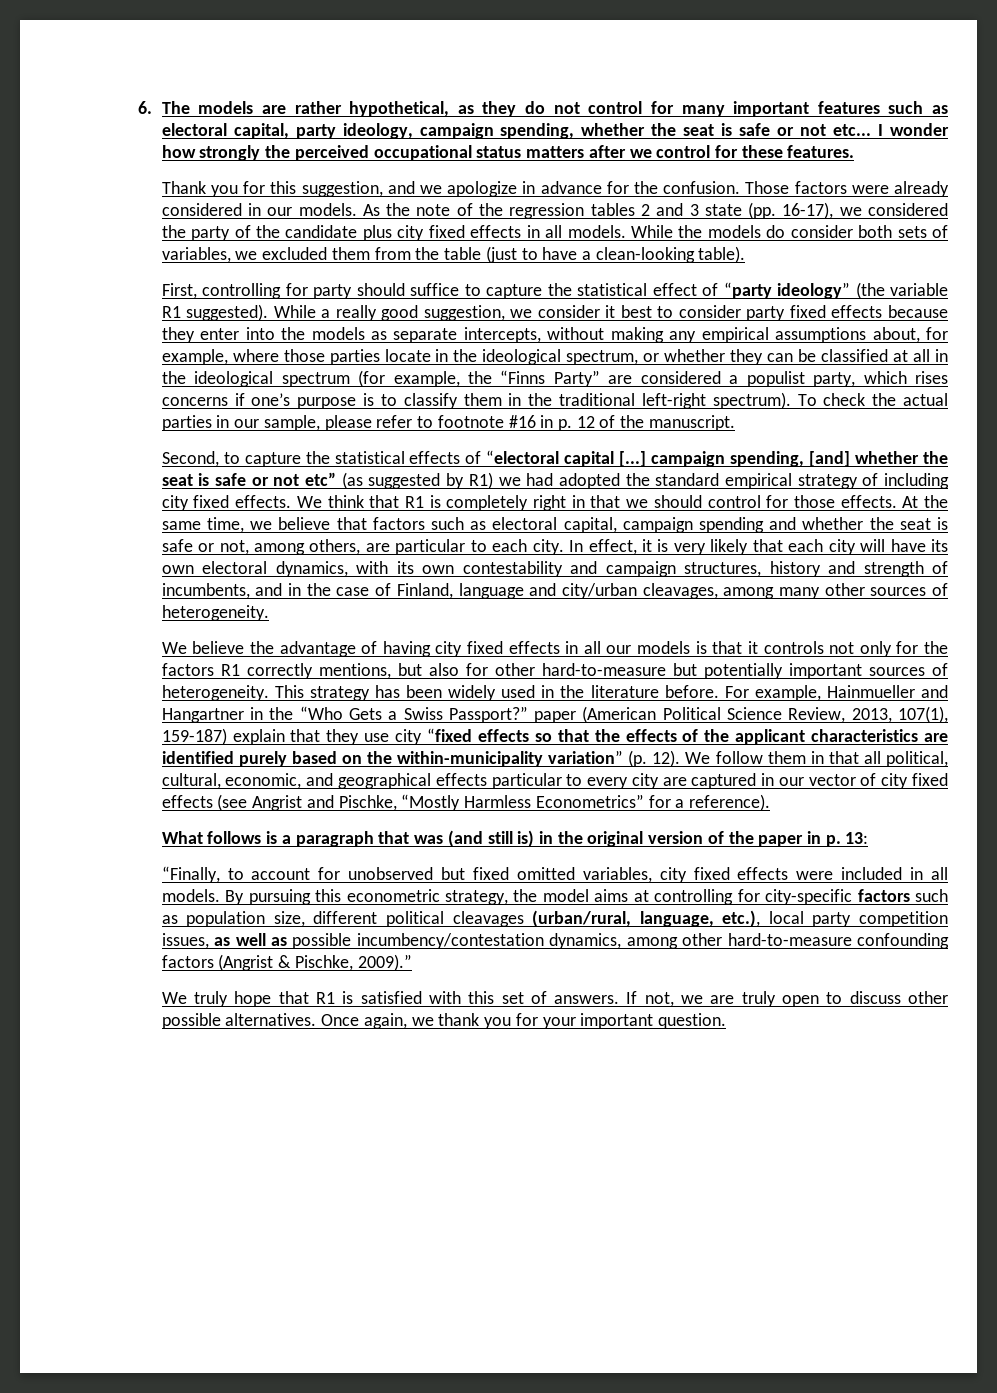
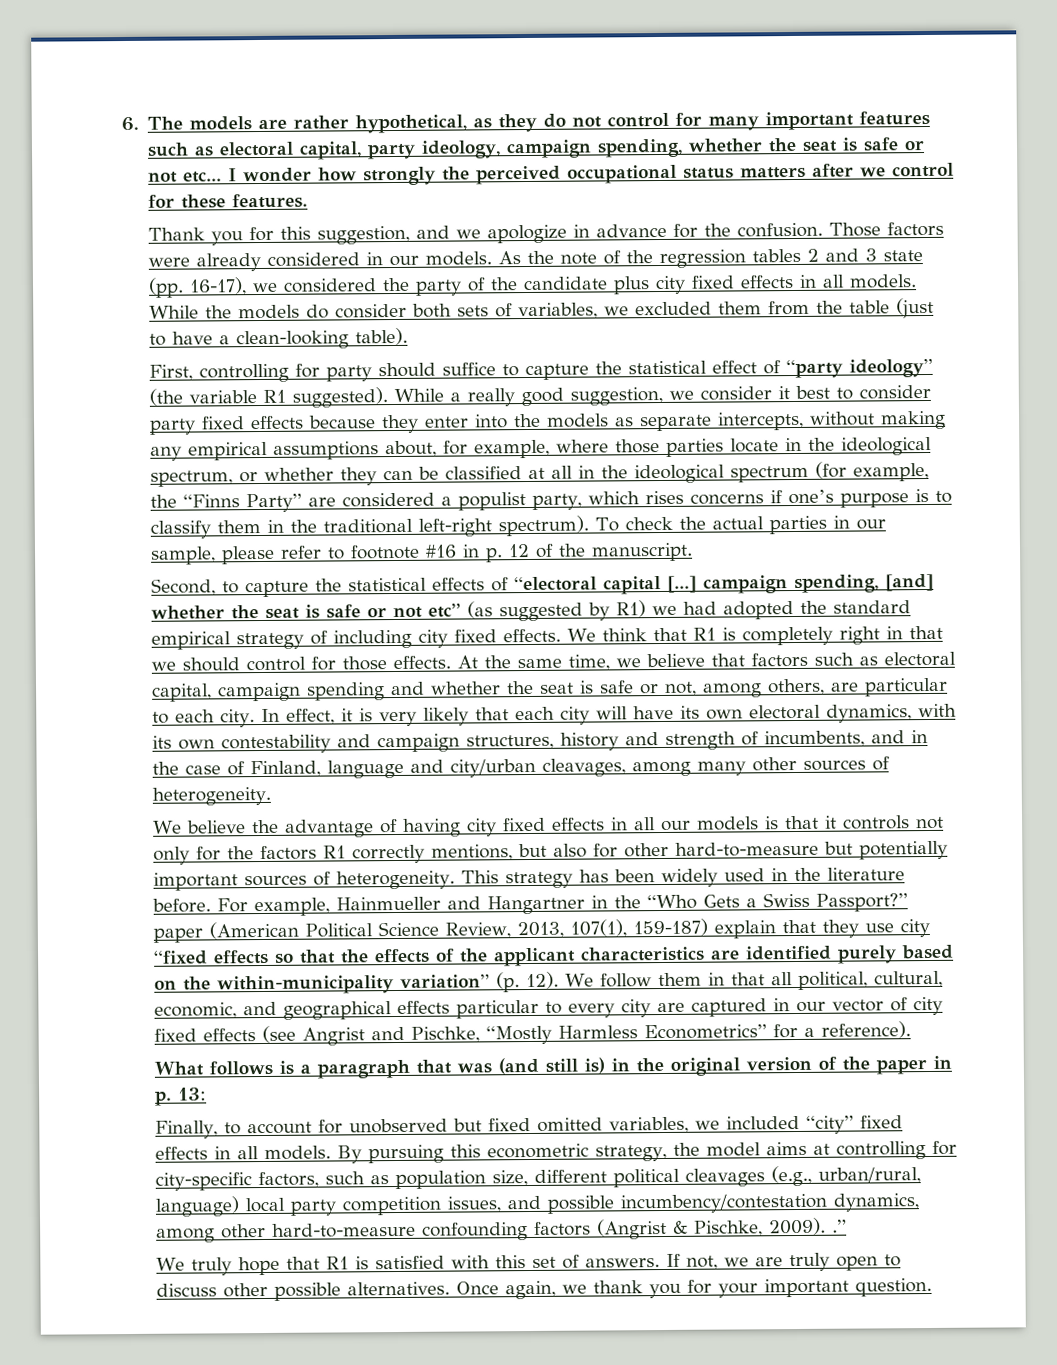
- “Finally, to account for unobserved but fixed omitted variables, city fixed effects were included in all models.
+ Finally, to account for unobserved but fixed omitted variables, we included “city” fixed effects in all models.
- By pursuing this econometric strategy, the model aims at controlling for city-specific factors such as population size, different political cleavages (urban/rural, language, etc.), local party competition issues, as well as possible incumbency/contestation dynamics, among other hard-to-measure confounding factors (Angrist & Pischke, 2009).”
+ By pursuing this econometric strategy, the model aims at controlling for city-specific factors, such as population size, different political cleavages (e.g., urban/rural, language) local party competition issues, and possible incumbency/contestation dynamics, among other hard-to-measure confounding factors (Angrist & Pischke, 2009). .”

